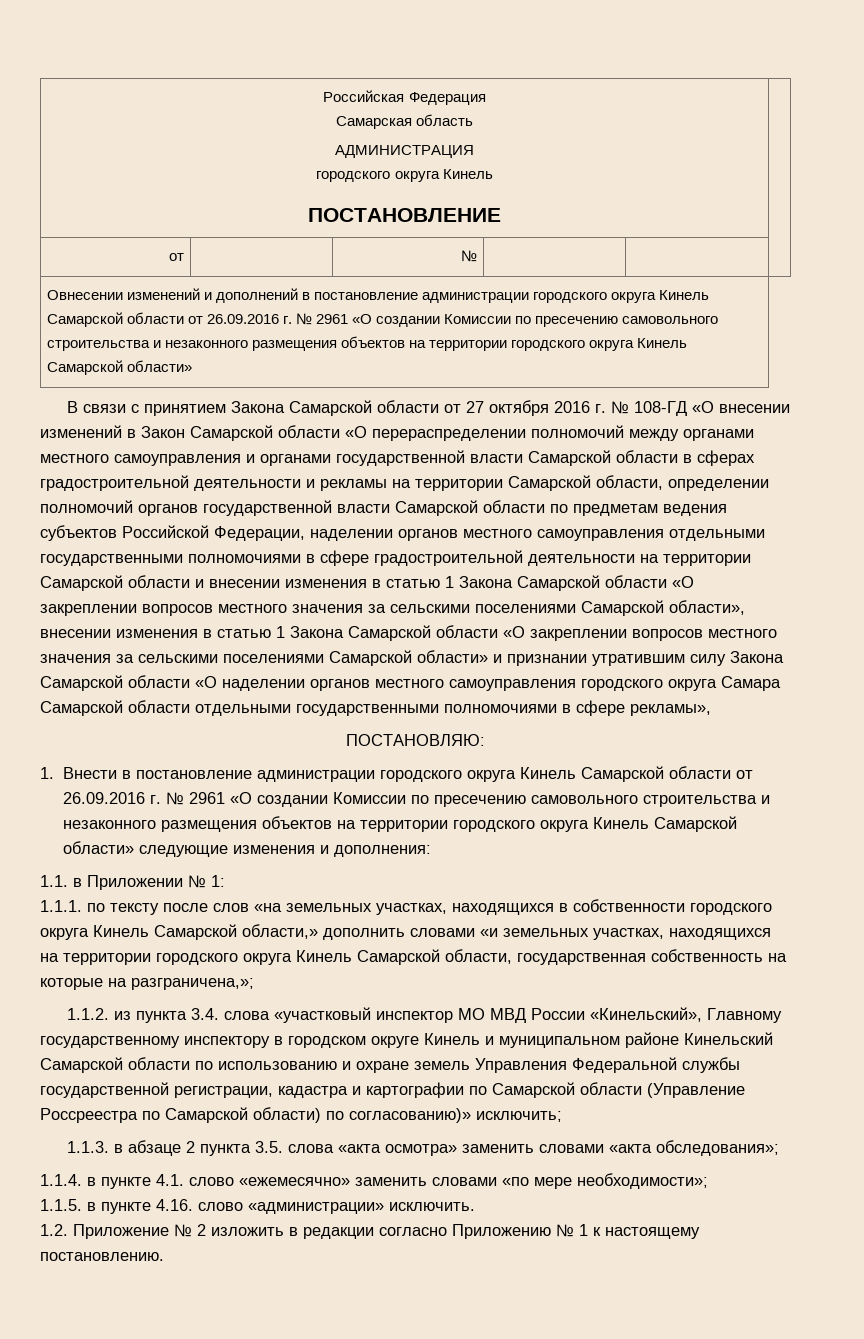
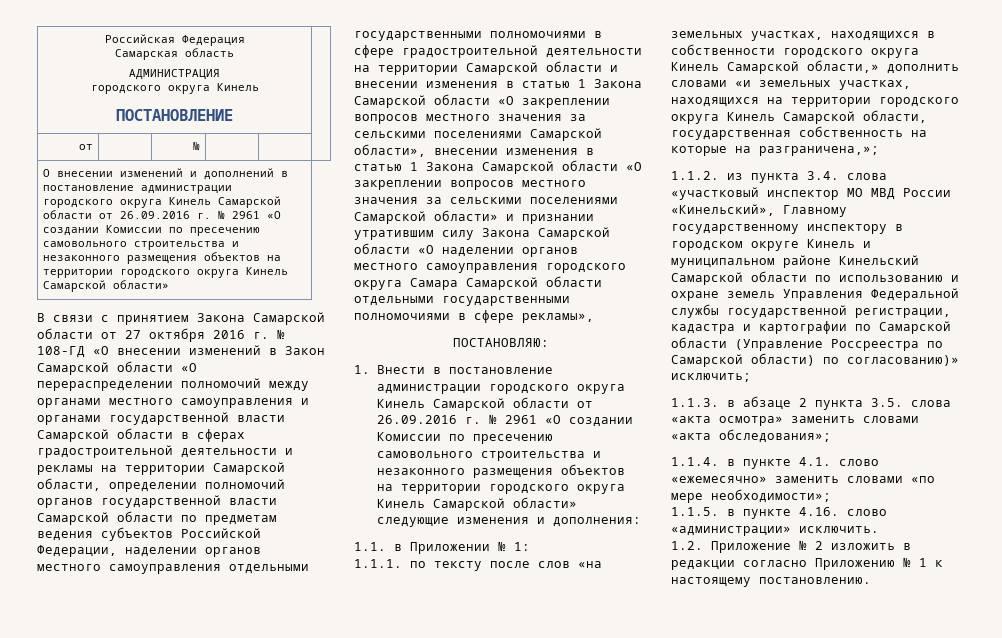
- Овнесении изменений и дополнений в постановление администрации городского округа Кинель Самарской области от 26.09.2016 г. № 2961 «О создании Комиссии по пресечению самовольного строительства и незаконного размещения объектов на территории городского округа Кинель Самарской области»
+ О внесении изменений и дополнений в постановление администрации городского округа Кинель Самарской области от 26.09.2016 г. № 2961 «О создании Комиссии по пресечению самовольного строительства и незаконного размещения объектов на территории городского округа Кинель Самарской области»

